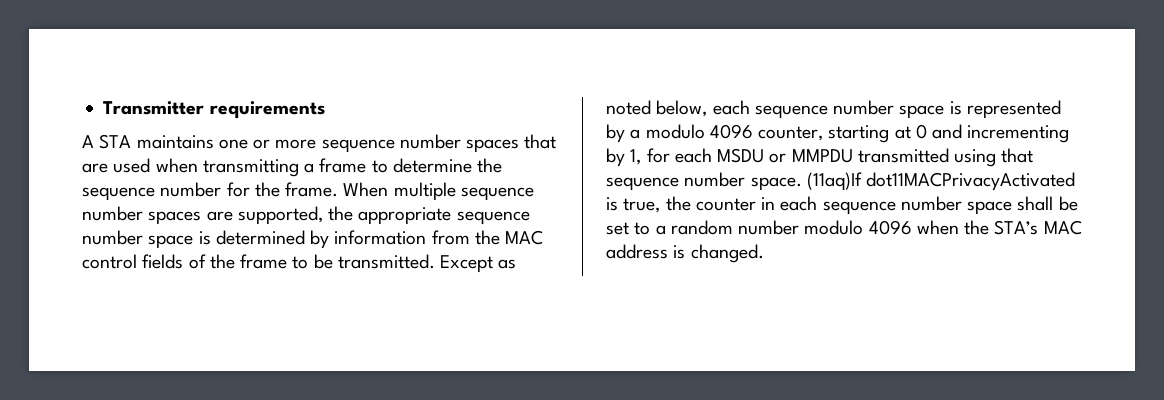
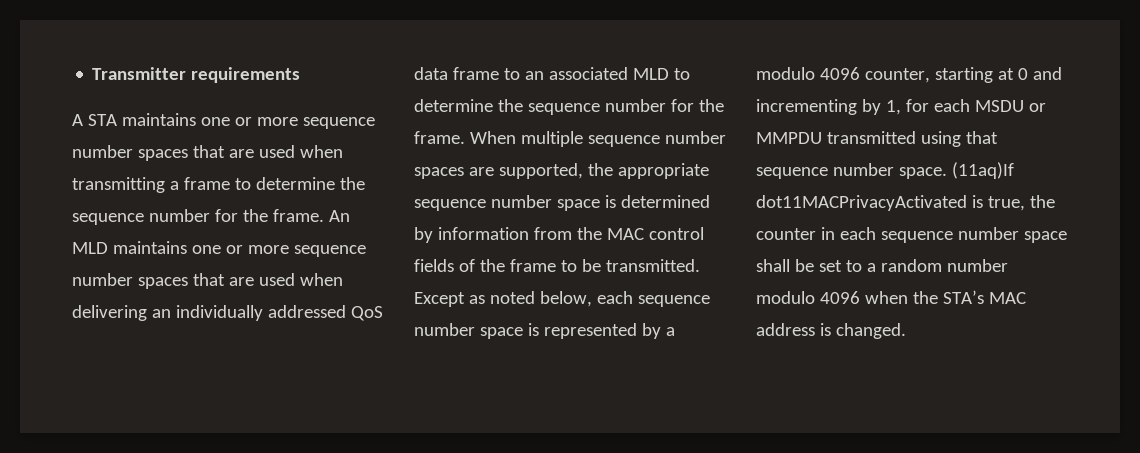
+ An MLD maintains one or more sequence number spaces that are used when delivering an individually addressed QoS data frame to an associated MLD to determine the sequence number for the frame.

